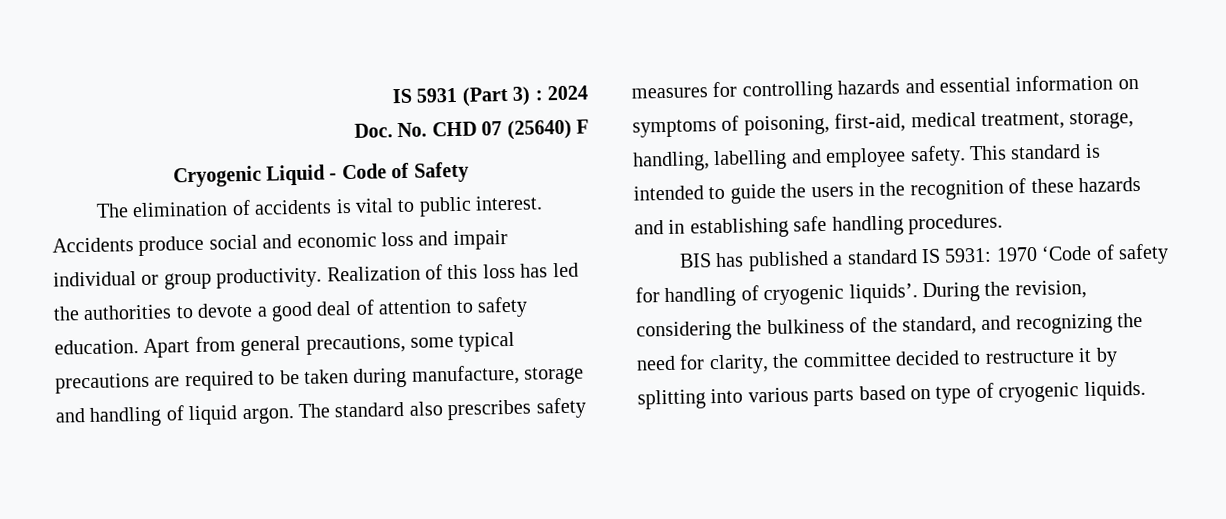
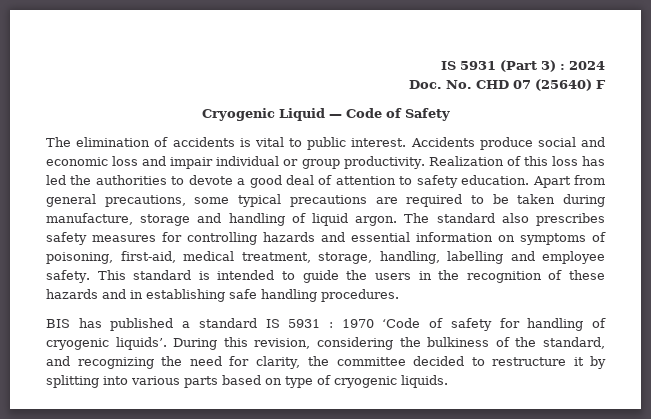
- Cryogenic Liquid - Code of Safety
+ Cryogenic Liquid — Code of Safety
- BIS has published a standard IS 5931: 1970 ‘Code of safety for handling of cryogenic liquids’.
+ BIS has published a standard IS 5931 : 1970 ‘Code of safety for handling of cryogenic liquids’.
- During the revision, considering the bulkiness of the standard, and recognizing the need for clarity, the committee decided to restructure it by splitting into various parts based on type of cryogenic liquids.
+ During this revision, considering the bulkiness of the standard, and recognizing the need for clarity, the committee decided to restructure it by splitting into various parts based on type of cryogenic liquids.

